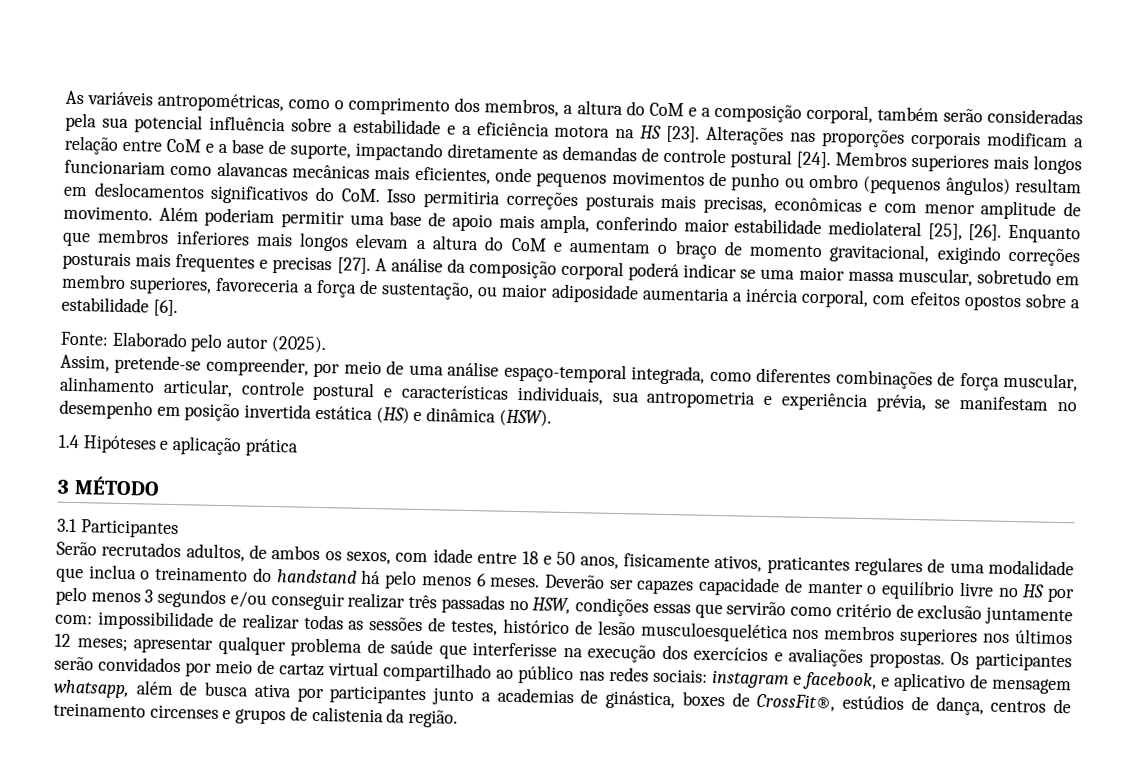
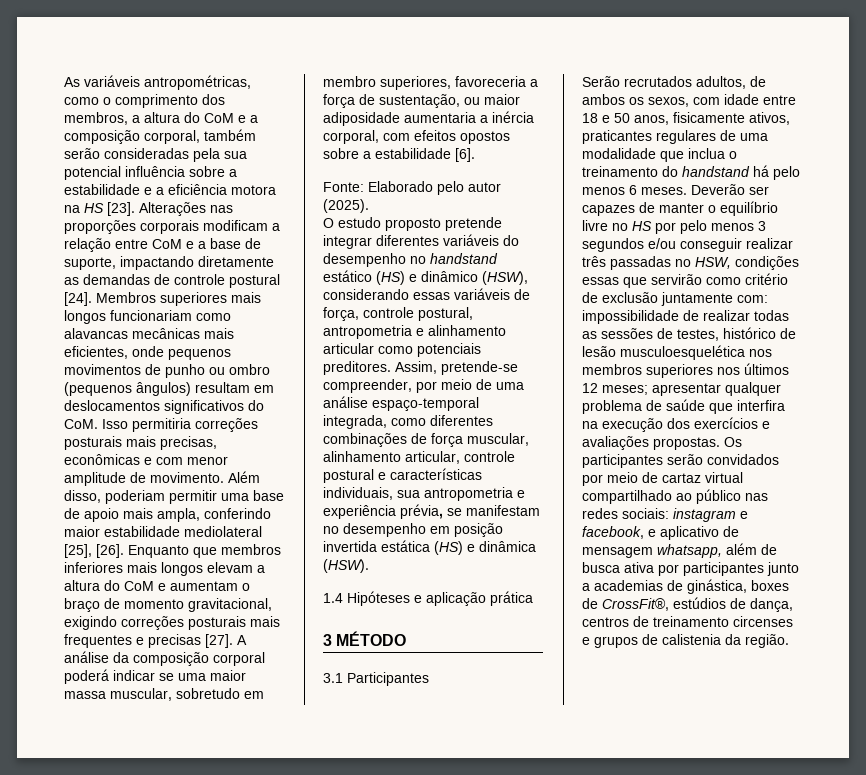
- Além poderiam permitir uma base de apoio mais ampla, conferindo maior estabilidade mediolateral [25], [26].
+ Além disso, poderiam permitir uma base de apoio mais ampla, conferindo maior estabilidade mediolateral [25], [26].
+ O estudo proposto pretende integrar diferentes variáveis do desempenho no handstand estático (HS) e dinâmico (HSW), considerando essas variáveis de força, controle postural, antropometria e alinhamento articular como potenciais preditores.
- Deverão ser capazes capacidade de manter o equilíbrio livre no HS por pelo menos 3 segundos e/ou conseguir realizar três passadas no HSW, condições essas que servirão como critério de exclusão juntamente com:
+ Deverão ser capazes de manter o equilíbrio livre no HS por pelo menos 3 segundos e/ou conseguir realizar três passadas no HSW, condições essas que servirão como critério de exclusão juntamente com:
- apresentar qualquer problema de saúde que interferisse na execução dos exercícios e avaliações propostas.
+ apresentar qualquer problema de saúde que interfira na execução dos exercícios e avaliações propostas.

